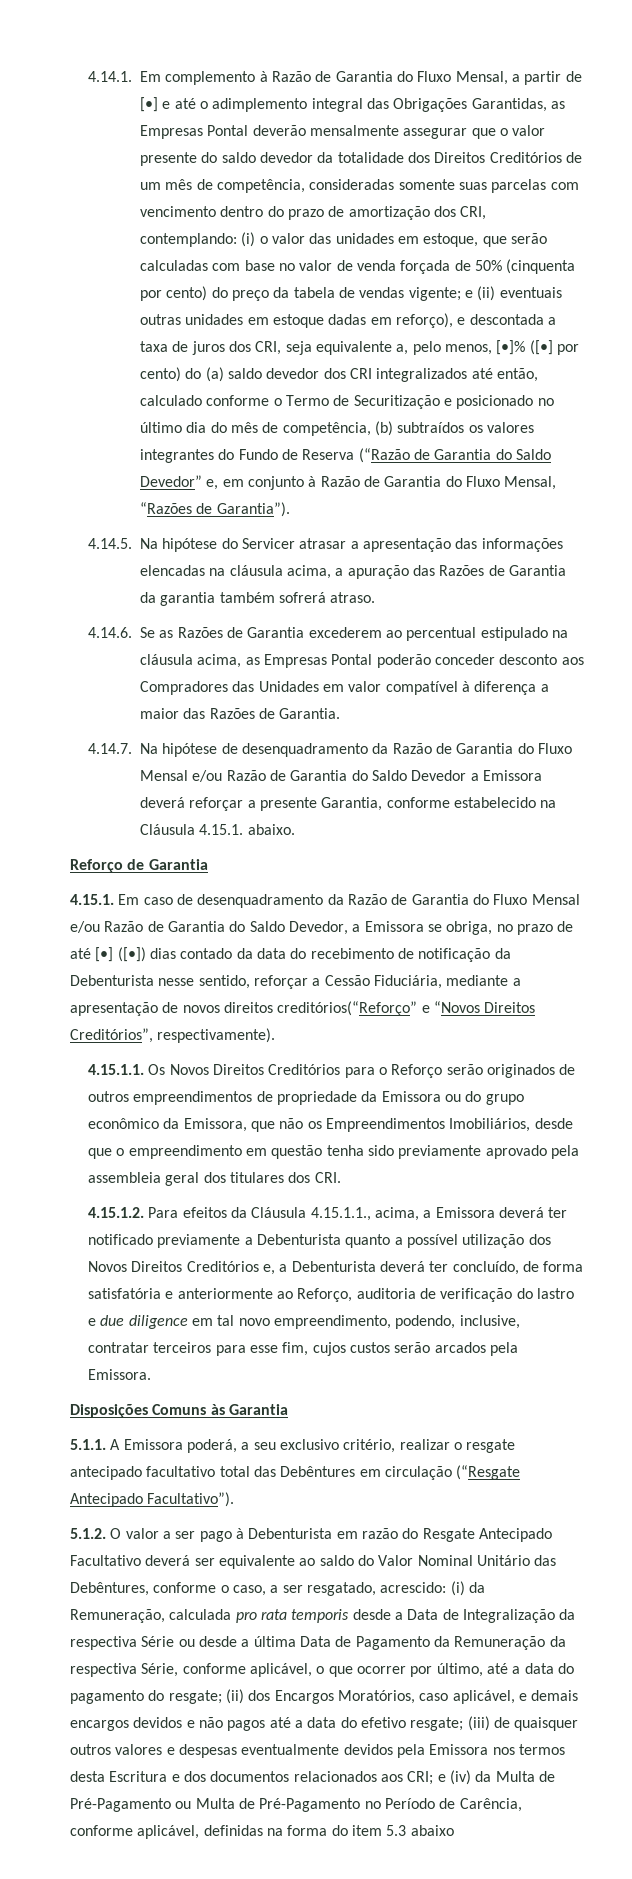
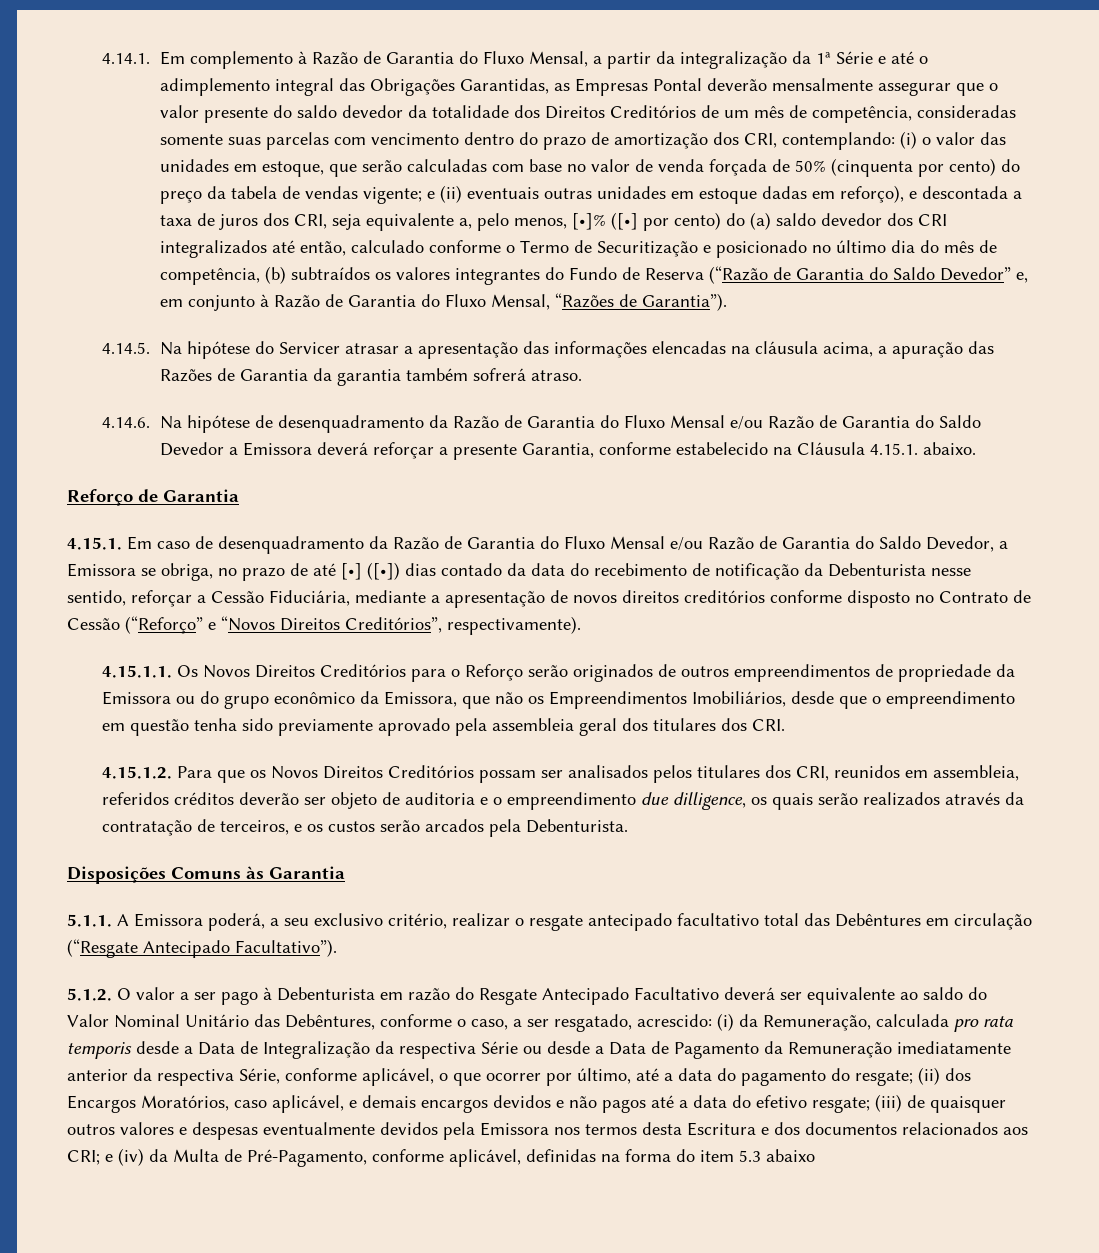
- 4.14.1. Em complemento à Razão de Garantia do Fluxo Mensal, a partir de [•] e até o adimplemento integral das Obrigações Garantidas, as Empresas Pontal deverão mensalmente assegurar que o valor presente do saldo devedor da totalidade dos Direitos Creditórios de um mês de competência, consideradas somente suas parcelas com vencimento dentro do prazo de amortização dos CRI, contemplando:
+ 4.14.1. Em complemento à Razão de Garantia do Fluxo Mensal, a partir da integralização da 1ª Série e até o adimplemento integral das Obrigações Garantidas, as Empresas Pontal deverão mensalmente assegurar que o valor presente do saldo devedor da totalidade dos Direitos Creditórios de um mês de competência, consideradas somente suas parcelas com vencimento dentro do prazo de amortização dos CRI, contemplando:
- 4.14.6. Se as Razões de Garantia excederem ao percentual estipulado na cláusula acima, as Empresas Pontal poderão conceder desconto aos Compradores das Unidades em valor compatível à diferença a maior das Razões de Garantia.
- 4.14.7. Na hipótese de desenquadramento da Razão de Garantia do Fluxo Mensal e/ou Razão de Garantia do Saldo Devedor a Emissora deverá reforçar a presente Garantia, conforme estabelecido na Cláusula 4.15.1. abaixo.
+ 4.14.6. Na hipótese de desenquadramento da Razão de Garantia do Fluxo Mensal e/ou Razão de Garantia do Saldo Devedor a Emissora deverá reforçar a presente Garantia, conforme estabelecido na Cláusula 4.15.1. abaixo.
- 4.15.1. Em caso de desenquadramento da Razão de Garantia do Fluxo Mensal e/ou Razão de Garantia do Saldo Devedor, a Emissora se obriga, no prazo de até [•] ([•]) dias contado da data do recebimento de notificação da Debenturista nesse sentido, reforçar a Cessão Fiduciária, mediante a apresentação de novos direitos creditórios(“Reforço” e “Novos Direitos Creditórios”, respectivamente).
+ 4.15.1. Em caso de desenquadramento da Razão de Garantia do Fluxo Mensal e/ou Razão de Garantia do Saldo Devedor, a Emissora se obriga, no prazo de até [•] ([•]) dias contado da data do recebimento de notificação da Debenturista nesse sentido, reforçar a Cessão Fiduciária, mediante a apresentação de novos direitos creditórios conforme disposto no Contrato de Cessão (“Reforço” e “Novos Direitos Creditórios”, respectivamente).
- 4.15.1.2. Para efeitos da Cláusula 4.15.1.1., acima, a Emissora deverá ter notificado previamente a Debenturista quanto a possível utilização dos Novos Direitos Creditórios e, a Debenturista deverá ter concluído, de forma satisfatória e anteriormente ao Reforço, auditoria de verificação do lastro e due diligence em tal novo empreendimento, podendo, inclusive, contratar terceiros para esse fim, cujos custos serão arcados pela Emissora.
+ 4.15.1.2. Para que os Novos Direitos Creditórios possam ser analisados pelos titulares dos CRI, reunidos em assembleia, referidos créditos deverão ser objeto de auditoria e o empreendimento due dilligence, os quais serão realizados através da contratação de terceiros, e os custos serão arcados pela Debenturista.
- (i) da Remuneração, calculada pro rata temporis desde a Data de Integralização da respectiva Série ou desde a última Data de Pagamento da Remuneração da respectiva Série, conforme aplicável, o que ocorrer por último, até a data do pagamento do resgate;
+ (i) da Remuneração, calculada pro rata temporis desde a Data de Integralização da respectiva Série ou desde a Data de Pagamento da Remuneração imediatamente anterior da respectiva Série, conforme aplicável, o que ocorrer por último, até a data do pagamento do resgate;
- e (iv) da Multa de Pré-Pagamento ou Multa de Pré-Pagamento no Período de Carência, conforme aplicável, definidas na forma do item 5.3 abaixo
+ e (iv) da Multa de Pré-Pagamento, conforme aplicável, definidas na forma do item 5.3 abaixo

